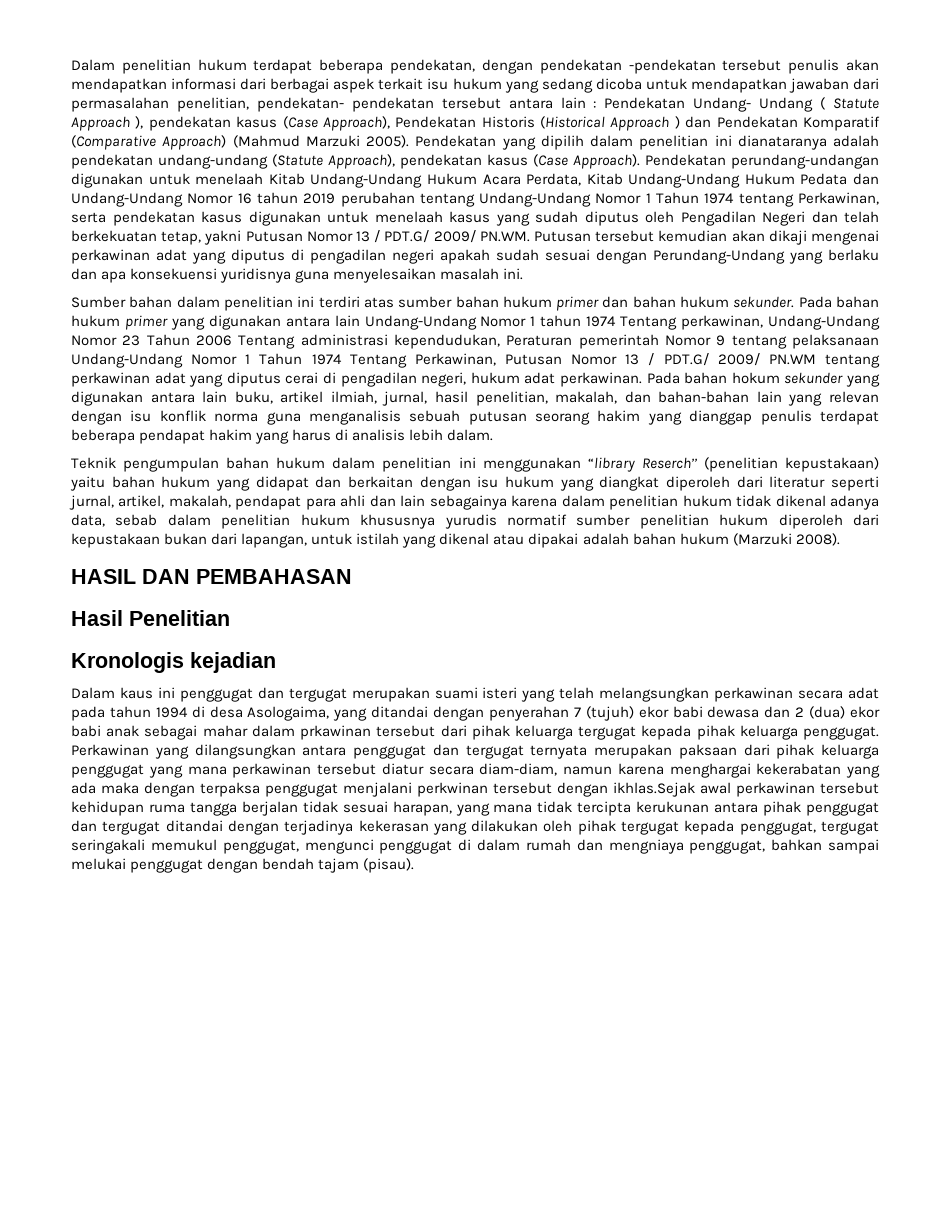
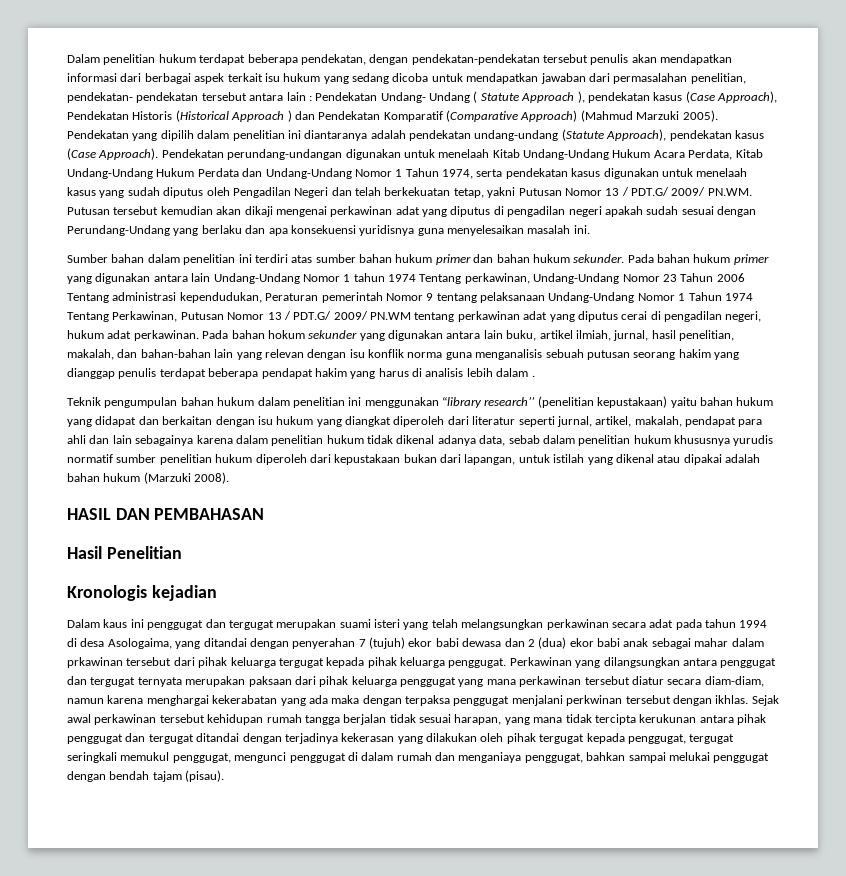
- Dalam penelitian hukum terdapat beberapa pendekatan, dengan pendekatan -pendekatan tersebut penulis akan mendapatkan informasi dari berbagai aspek terkait isu hukum yang sedang dicoba untuk mendapatkan jawaban dari permasalahan penelitian, pendekatan- pendekatan tersebut antara lain : Pendekatan Undang- Undang ( Statute Approach ), pendekatan kasus (Case Approach), Pendekatan Historis (Historical Approach ) dan Pendekatan Komparatif (Comparative Approach) (Mahmud Marzuki 2005).
+ Dalam penelitian hukum terdapat beberapa pendekatan, dengan pendekatan-pendekatan tersebut penulis akan mendapatkan informasi dari berbagai aspek terkait isu hukum yang sedang dicoba untuk mendapatkan jawaban dari permasalahan penelitian, pendekatan- pendekatan tersebut antara lain : Pendekatan Undang- Undang ( Statute Approach ), pendekatan kasus (Case Approach), Pendekatan Historis (Historical Approach ) dan Pendekatan Komparatif (Comparative Approach) (Mahmud Marzuki 2005).
- Pendekatan yang dipilih dalam penelitian ini dianataranya adalah pendekatan undang-undang (Statute Approach), pendekatan kasus (Case Approach).
+ Pendekatan yang dipilih dalam penelitian ini diantaranya adalah pendekatan undang-undang (Statute Approach), pendekatan kasus (Case Approach).
- Pendekatan perundang-undangan digunakan untuk menelaah Kitab Undang-Undang Hukum Acara Perdata, Kitab Undang-Undang Hukum Pedata dan Undang-Undang Nomor 16 tahun 2019 perubahan tentang Undang-Undang Nomor 1 Tahun 1974 tentang Perkawinan, serta pendekatan kasus digunakan untuk menelaah kasus yang sudah diputus oleh Pengadilan Negeri dan telah berkekuatan tetap, yakni Putusan Nomor 13 / PDT.G/ 2009/ PN.WM. Putusan tersebut kemudian akan dikaji mengenai perkawinan adat yang diputus di pengadilan negeri apakah sudah sesuai dengan Perundang-Undang yang berlaku dan apa konsekuensi yuridisnya guna menyelesaikan masalah ini.
+ Pendekatan perundang-undangan digunakan untuk menelaah Kitab Undang-Undang Hukum Acara Perdata, Kitab Undang-Undang Hukum Perdata dan Undang-Undang Nomor 1 Tahun 1974, serta pendekatan kasus digunakan untuk menelaah kasus yang sudah diputus oleh Pengadilan Negeri dan telah berkekuatan tetap, yakni Putusan Nomor 13 / PDT.G/ 2009/ PN.WM. Putusan tersebut kemudian akan dikaji mengenai perkawinan adat yang diputus di pengadilan negeri apakah sudah sesuai dengan Perundang-Undang yang berlaku dan apa konsekuensi yuridisnya guna menyelesaikan masalah ini.
- Pada bahan hokum sekunder yang digunakan antara lain buku, artikel ilmiah, jurnal, hasil penelitian, makalah, dan bahan-bahan lain yang relevan dengan isu konflik norma guna menganalisis sebuah putusan seorang hakim yang dianggap penulis terdapat beberapa pendapat hakim yang harus di analisis lebih dalam.
+ Pada bahan hokum sekunder yang digunakan antara lain buku, artikel ilmiah, jurnal, hasil penelitian, makalah, dan bahan-bahan lain yang relevan dengan isu konflik norma guna menganalisis sebuah putusan seorang hakim yang dianggap penulis terdapat beberapa pendapat hakim yang harus di analisis lebih dalam .
- Teknik pengumpulan bahan hukum dalam penelitian ini menggunakan “library Reserch’’ (penelitian kepustakaan) yaitu bahan hukum yang didapat dan berkaitan dengan isu hukum yang diangkat diperoleh dari literatur seperti jurnal, artikel, makalah, pendapat para ahli dan lain sebagainya karena dalam penelitian hukum tidak dikenal adanya data, sebab dalam penelitian hukum khususnya yurudis normatif sumber penelitian hukum diperoleh dari kepustakaan bukan dari lapangan, untuk istilah yang dikenal atau dipakai adalah bahan hukum (Marzuki 2008).
+ Teknik pengumpulan bahan hukum dalam penelitian ini menggunakan “library research’’ (penelitian kepustakaan) yaitu bahan hukum yang didapat dan berkaitan dengan isu hukum yang diangkat diperoleh dari literatur seperti jurnal, artikel, makalah, pendapat para ahli dan lain sebagainya karena dalam penelitian hukum tidak dikenal adanya data, sebab dalam penelitian hukum khususnya yurudis normatif sumber penelitian hukum diperoleh dari kepustakaan bukan dari lapangan, untuk istilah yang dikenal atau dipakai adalah bahan hukum (Marzuki 2008).
- Perkawinan yang dilangsungkan antara penggugat dan tergugat ternyata merupakan paksaan dari pihak keluarga penggugat yang mana perkawinan tersebut diatur secara diam-diam, namun karena menghargai kekerabatan yang ada maka dengan terpaksa penggugat menjalani perkwinan tersebut dengan ikhlas.Sejak awal perkawinan tersebut kehidupan ruma tangga berjalan tidak sesuai harapan, yang mana tidak tercipta kerukunan antara pihak penggugat dan tergugat ditandai dengan terjadinya kekerasan yang dilakukan oleh pihak tergugat kepada penggugat, tergugat seringakali memukul penggugat, mengunci penggugat di dalam rumah dan mengniaya penggugat, bahkan sampai melukai penggugat dengan bendah tajam (pisau).
+ Perkawinan yang dilangsungkan antara penggugat dan tergugat ternyata merupakan paksaan dari pihak keluarga penggugat yang mana perkawinan tersebut diatur secara diam-diam, namun karena menghargai kekerabatan yang ada maka dengan terpaksa penggugat menjalani perkwinan tersebut dengan ikhlas. Sejak awal perkawinan tersebut kehidupan rumah tangga berjalan tidak sesuai harapan, yang mana tidak tercipta kerukunan antara pihak penggugat dan tergugat ditandai dengan terjadinya kekerasan yang dilakukan oleh pihak tergugat kepada penggugat, tergugat seringkali memukul penggugat, mengunci penggugat di dalam rumah dan menganiaya penggugat, bahkan sampai melukai penggugat dengan bendah tajam (pisau).

